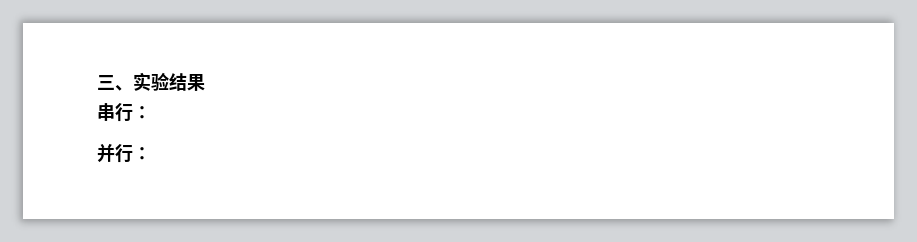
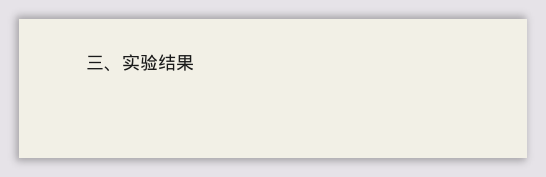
- 串行：
- 并行：

